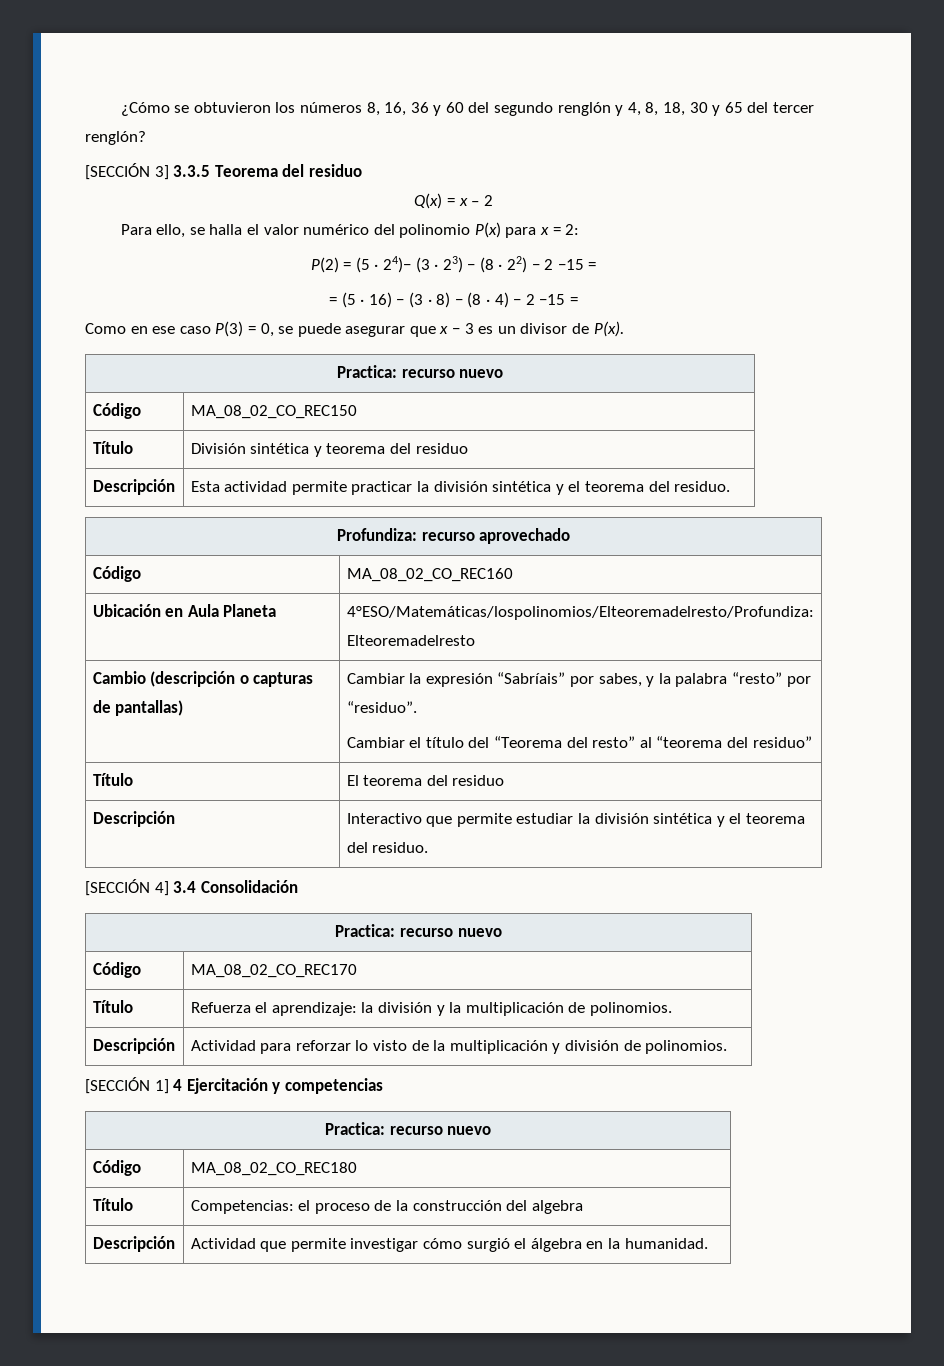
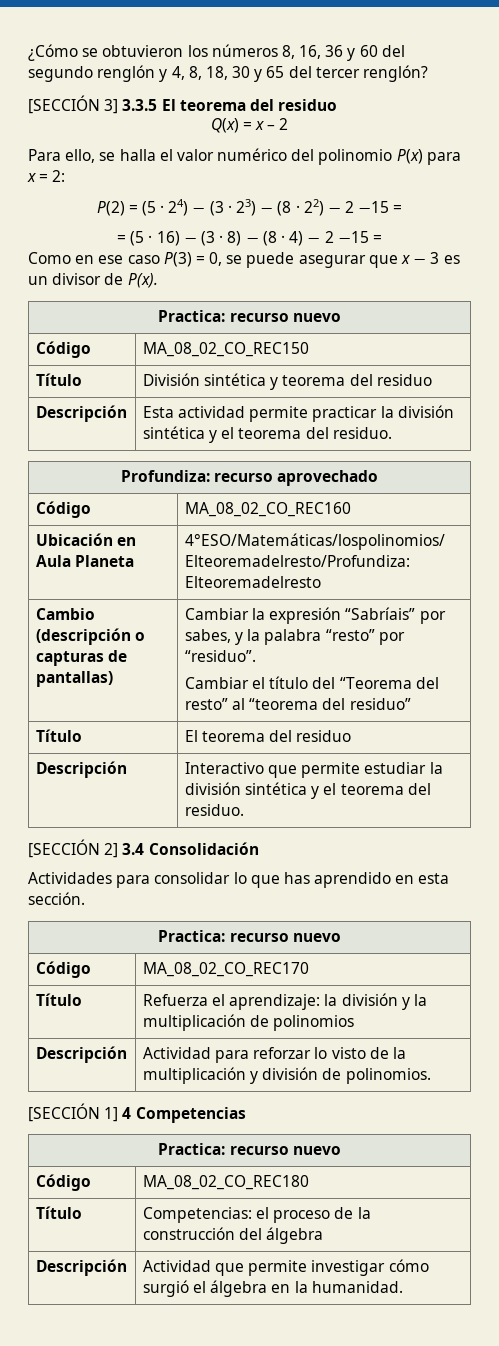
- [SECCIÓN 3] 3.3.5 Teorema del residuo
+ [SECCIÓN 3] 3.3.5 El teorema del residuo
- P(2) = (5 · 24)− (3 · 23) − (8 · 22) − 2 −15 =
+ P(2) = (5 · 24) − (3 · 23) − (8 · 22) − 2 −15 =
- [SECCIÓN 4] 3.4 Consolidación
+ [SECCIÓN 2] 3.4 Consolidación
+ Actividades para consolidar lo que has aprendido en esta sección.
- Título | Refuerza el aprendizaje: la división y la multiplicación de polinomios.
+ Título | Refuerza el aprendizaje: la división y la multiplicación de polinomios
- [SECCIÓN 1] 4 Ejercitación y competencias
+ [SECCIÓN 1] 4 Competencias
- Título | Competencias: el proceso de la construcción del algebra
+ Título | Competencias: el proceso de la construcción del álgebra

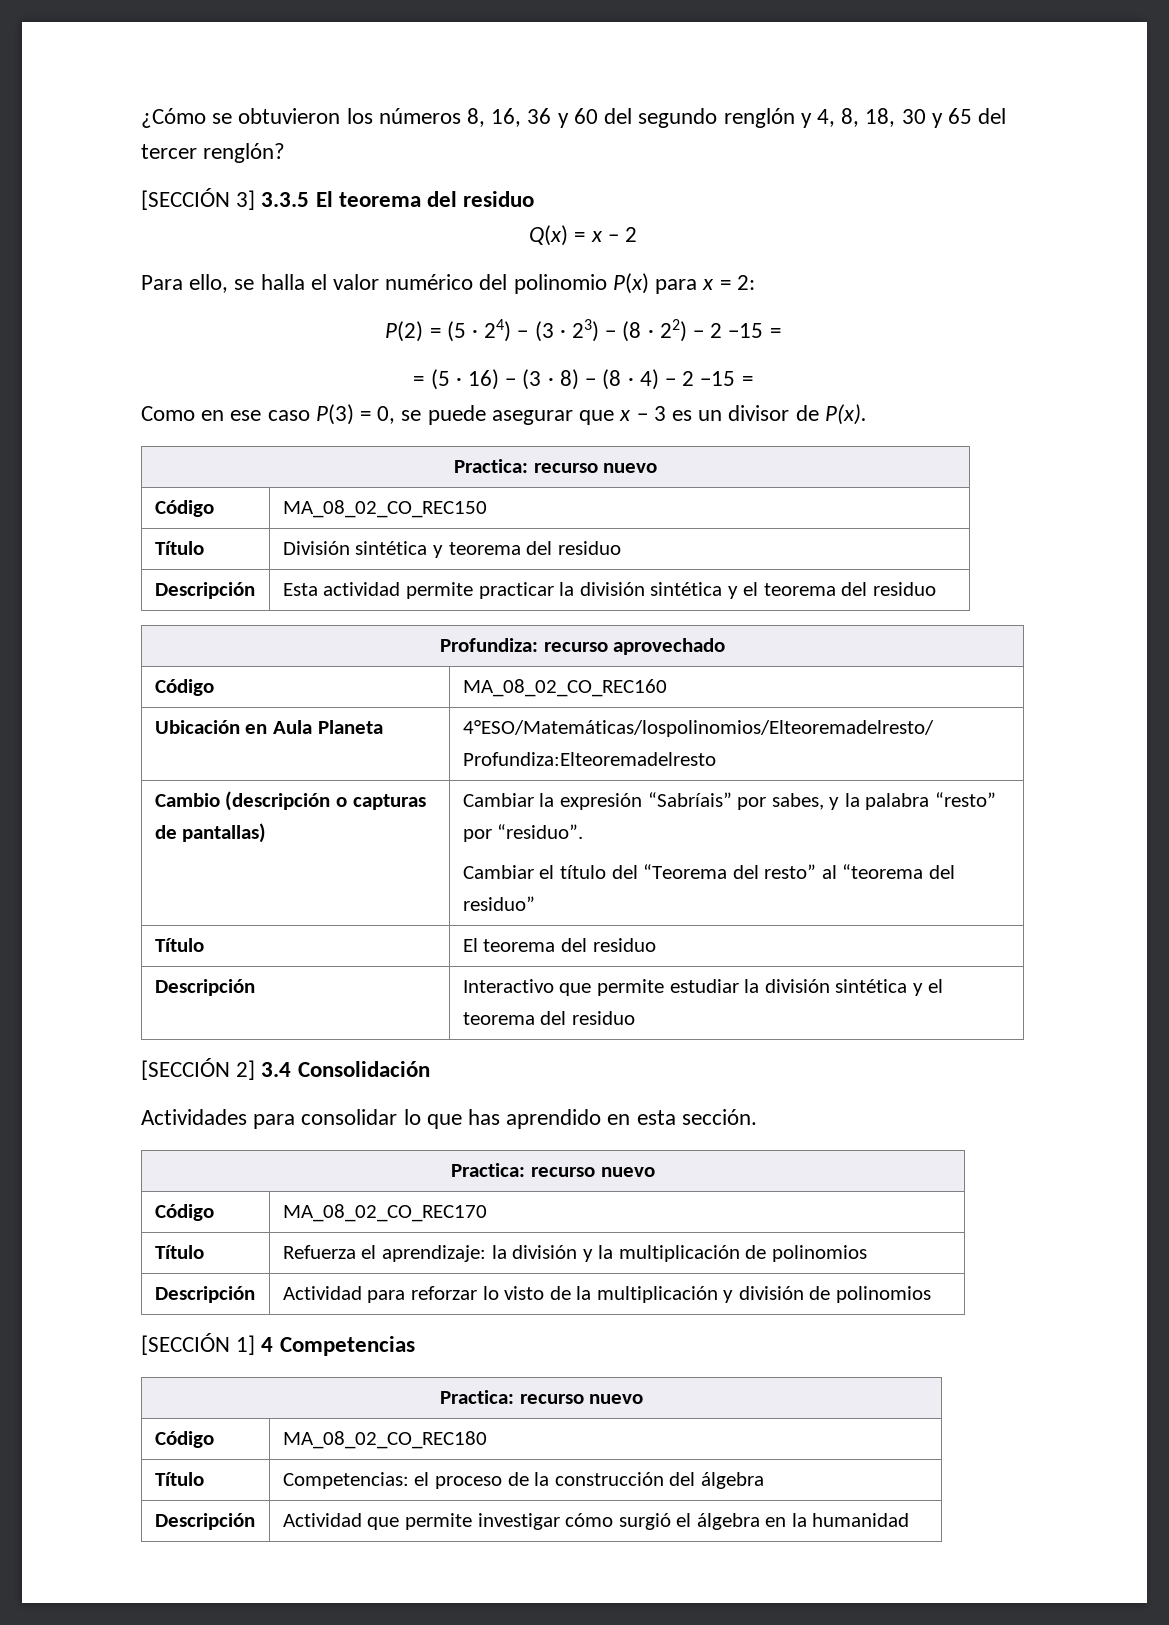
- Descripción | Esta actividad permite practicar la división sintética y el teorema del residuo.
+ Descripción | Esta actividad permite practicar la división sintética y el teorema del residuo
- Descripción | Interactivo que permite estudiar la división sintética y el teorema del residuo.
+ Descripción | Interactivo que permite estudiar la división sintética y el teorema del residuo
- Descripción | Actividad para reforzar lo visto de la multiplicación y división de polinomios.
+ Descripción | Actividad para reforzar lo visto de la multiplicación y división de polinomios
- Descripción | Actividad que permite investigar cómo surgió el álgebra en la humanidad.
+ Descripción | Actividad que permite investigar cómo surgió el álgebra en la humanidad

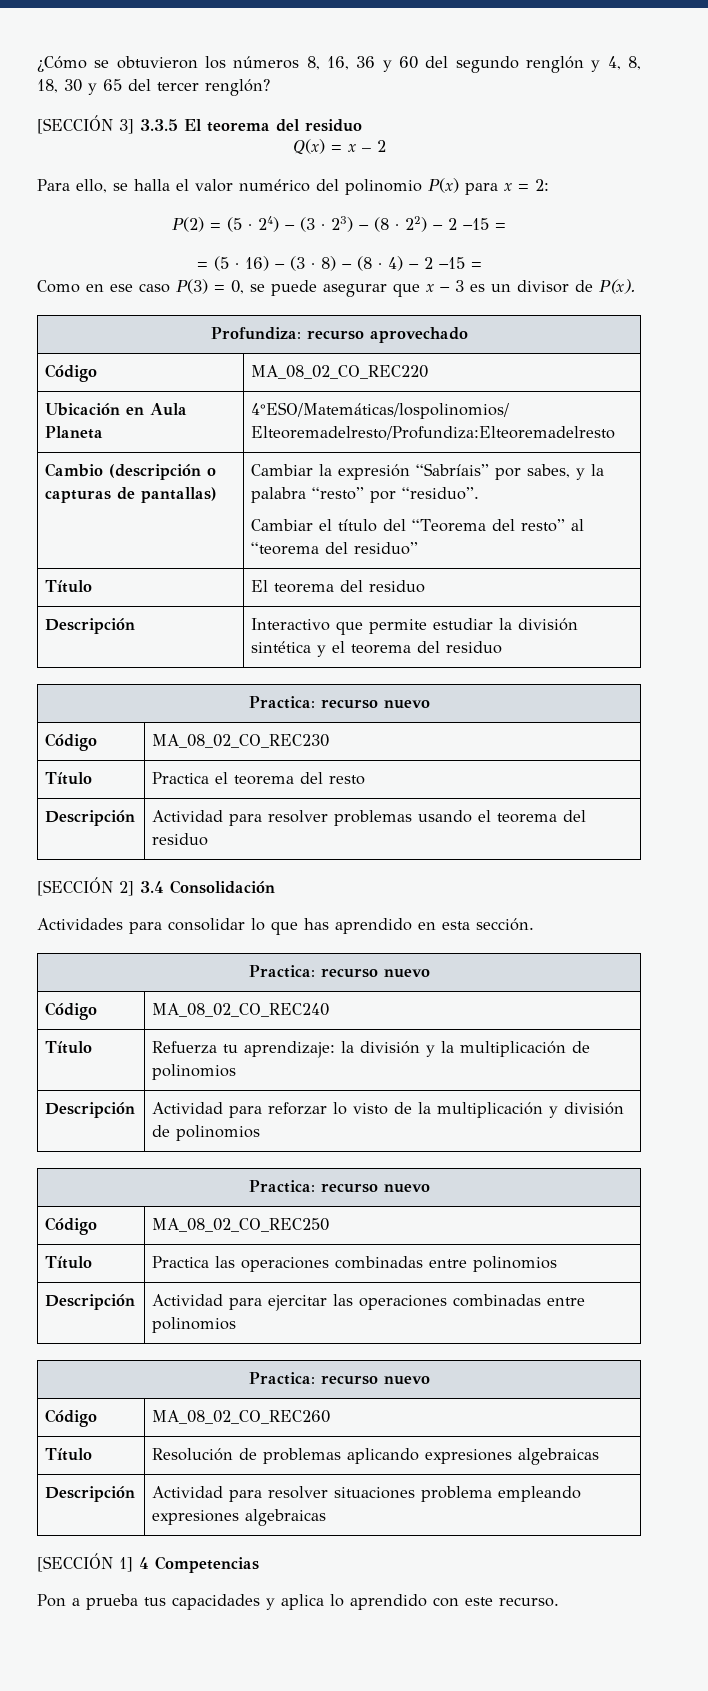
  Como en ese caso P(3) = 0, se puede asegurar que x − 3 es un divisor de P(x).
- Practica: recurso nuevo
- Código | MA_08_02_CO_REC150
- Título | División sintética y teorema del residuo
- Descripción | Esta actividad permite practicar la división sintética y el teorema del residuo
- Código | MA_08_02_CO_REC160
+ Código | MA_08_02_CO_REC220
  Descripción | Interactivo que permite estudiar la división sintética y el teorema del residuo
+ Practica: recurso nuevo
+ Código | MA_08_02_CO_REC230
+ Título | Practica el teorema del resto
+ Descripción | Actividad para resolver problemas usando el teorema del residuo
- Código | MA_08_02_CO_REC170
+ Código | MA_08_02_CO_REC240
- Título | Refuerza el aprendizaje: la división y la multiplicación de polinomios
+ Título | Refuerza tu aprendizaje: la división y la multiplicación de polinomios
  Descripción | Actividad para reforzar lo visto de la multiplicación y división de polinomios
+ Practica: recurso nuevo
+ Código | MA_08_02_CO_REC250
+ Título | Practica las operaciones combinadas entre polinomios
+ Descripción | Actividad para ejercitar las operaciones combinadas entre polinomios
+ Practica: recurso nuevo
+ Código | MA_08_02_CO_REC260
+ Título | Resolución de problemas aplicando expresiones algebraicas
+ Descripción | Actividad para resolver situaciones problema empleando expresiones algebraicas
  [SECCIÓN 1] 4 Competencias
- Practica: recurso nuevo
- Código | MA_08_02_CO_REC180
- Título | Competencias: el proceso de la construcción del álgebra
- Descripción | Actividad que permite investigar cómo surgió el álgebra en la humanidad
+ Pon a prueba tus capacidades y aplica lo aprendido con este recurso.

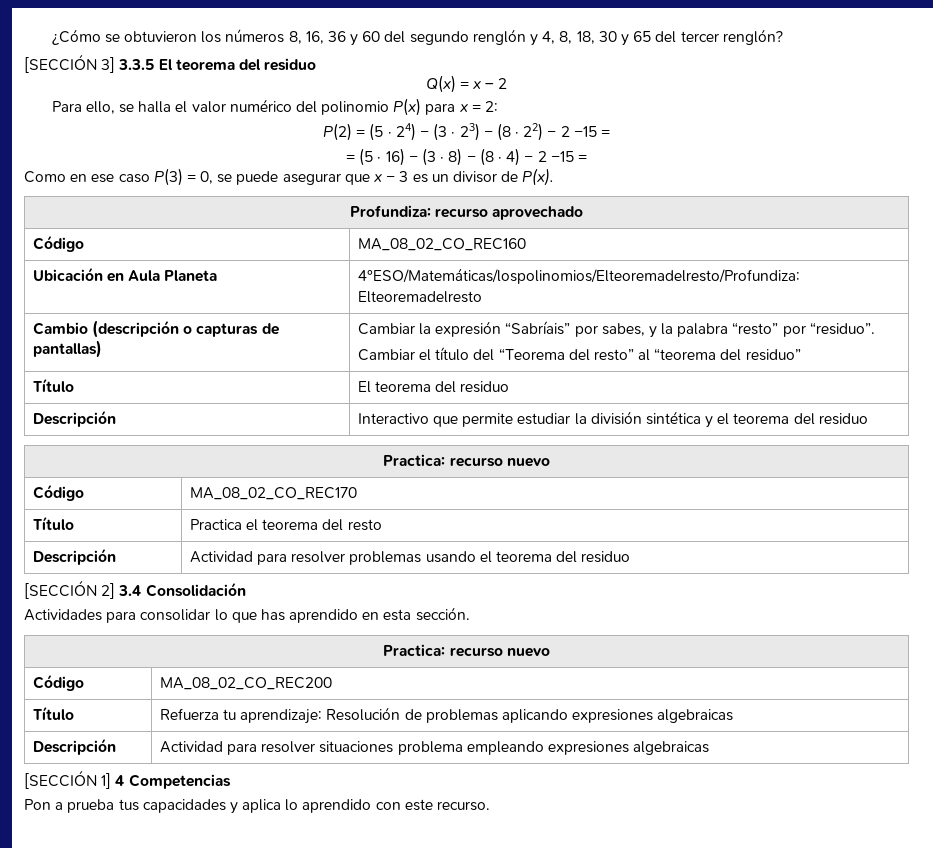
- Código | MA_08_02_CO_REC220
+ Código | MA_08_02_CO_REC160
- Código | MA_08_02_CO_REC230
+ Código | MA_08_02_CO_REC170
- Código | MA_08_02_CO_REC240
+ Código | MA_08_02_CO_REC200
- Título | Refuerza tu aprendizaje: la división y la multiplicación de polinomios
- Descripción | Actividad para reforzar lo visto de la multiplicación y división de polinomios
- Practica: recurso nuevo
- Código | MA_08_02_CO_REC250
- Título | Practica las operaciones combinadas entre polinomios
- Descripción | Actividad para ejercitar las operaciones combinadas entre polinomios
- Practica: recurso nuevo
- Código | MA_08_02_CO_REC260
- Título | Resolución de problemas aplicando expresiones algebraicas
+ Título | Refuerza tu aprendizaje: Resolución de problemas aplicando expresiones algebraicas

